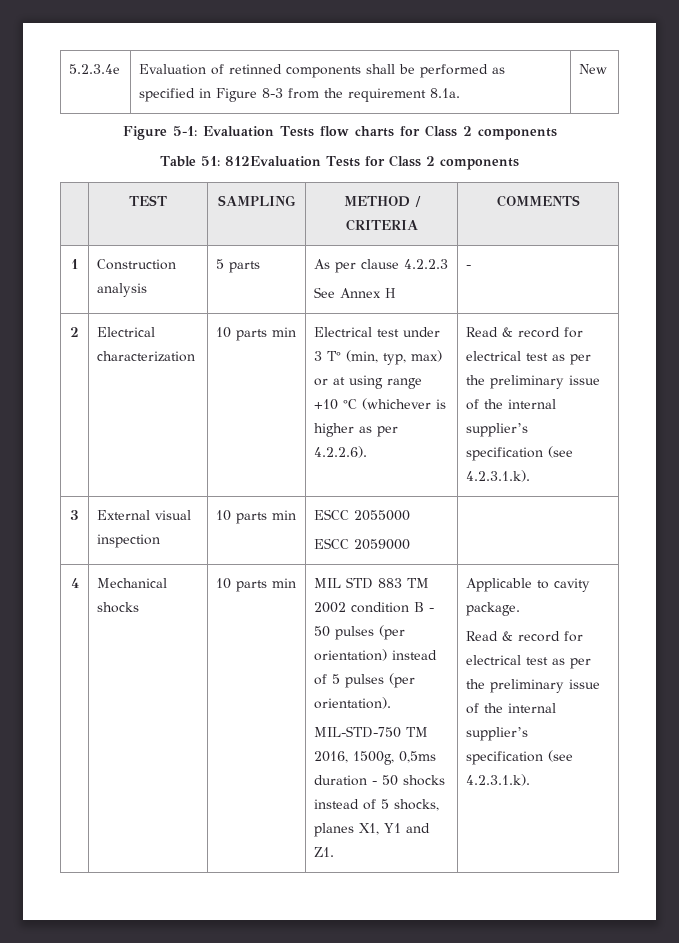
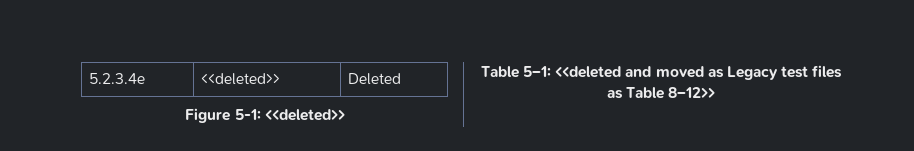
- 5.2.3.4e | Evaluation of retinned components shall be performed as specified in Figure 8-3 from the requirement 8.1a. | New
- Figure 5-1: Evaluation Tests flow charts for Class 2 components
- Table 51: 812Evaluation Tests for Class 2 components
- | TEST | SAMPLING | METHOD / CRITERIA | COMMENTS
- 1 | Construction analysis | 5 parts | As per clause 4.2.2.3
- See Annex H | -
- 2 | Electrical characterization | 10 parts min | Electrical test under 3 T° (min, typ, max) or at using range +10 °C (whichever is higher as per 4.2.2.6). | Read & record for electrical test as per the preliminary issue of the internal supplier’s specification (see 4.2.3.1.k).
- 3 | External visual inspection | 10 parts min | ESCC 2055000
- ESCC 2059000 |
- 4 | Mechanical shocks | 10 parts min | MIL STD 883 TM 2002 condition B - 50 pulses (per orientation) instead of 5 pulses (per orientation).
- MIL-STD-750 TM 2016, 1500g, 0,5ms duration - 50 shocks instead of 5 shocks, planes X1, Y1 and Z1. | Applicable to cavity package.
- Read & record for electrical test as per the preliminary issue of the internal supplier’s specification (see 4.2.3.1.k).
+ 5.2.3.4e | <<deleted>> | Deleted
+ Figure 5-1: <<deleted>>
+ Table 5–1: <<deleted and moved as Legacy test files as Table 8–12>>

